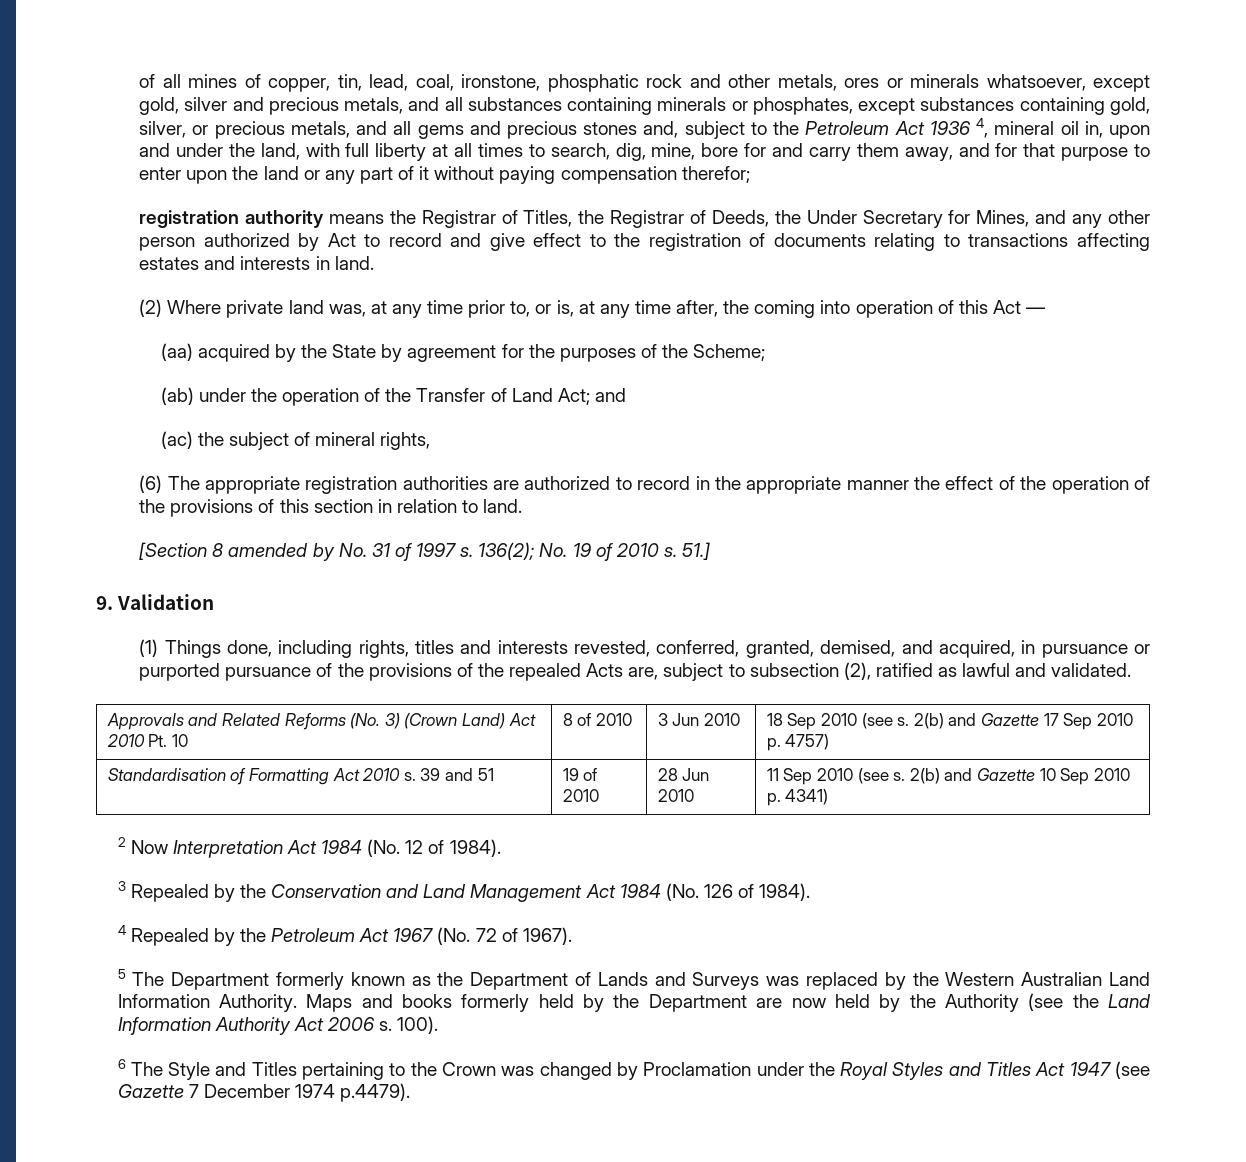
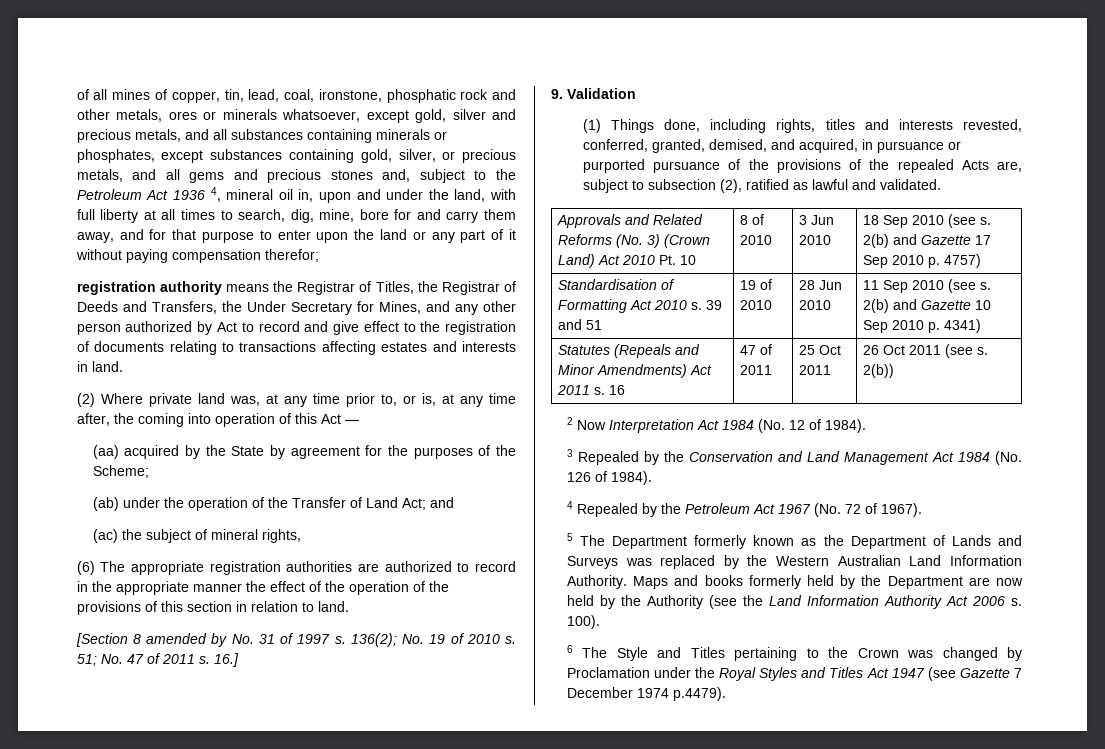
- registration authority means the Registrar of Titles, the Registrar of Deeds, the Under Secretary for Mines, and any other person authorized by Act to record and give effect to the registration of documents relating to transactions affecting estates and interests in land.
+ registration authority means the Registrar of Titles, the Registrar of Deeds and Transfers, the Under Secretary for Mines, and any other person authorized by Act to record and give effect to the registration of documents relating to transactions affecting estates and interests in land.
- 51.]
+ 51; No. 47 of 2011 s. 16.]
+ Statutes (Repeals and Minor Amendments) Act 2011 s. 16 | 47 of 2011 | 25 Oct 2011 | 26 Oct 2011 (see s. 2(b))

